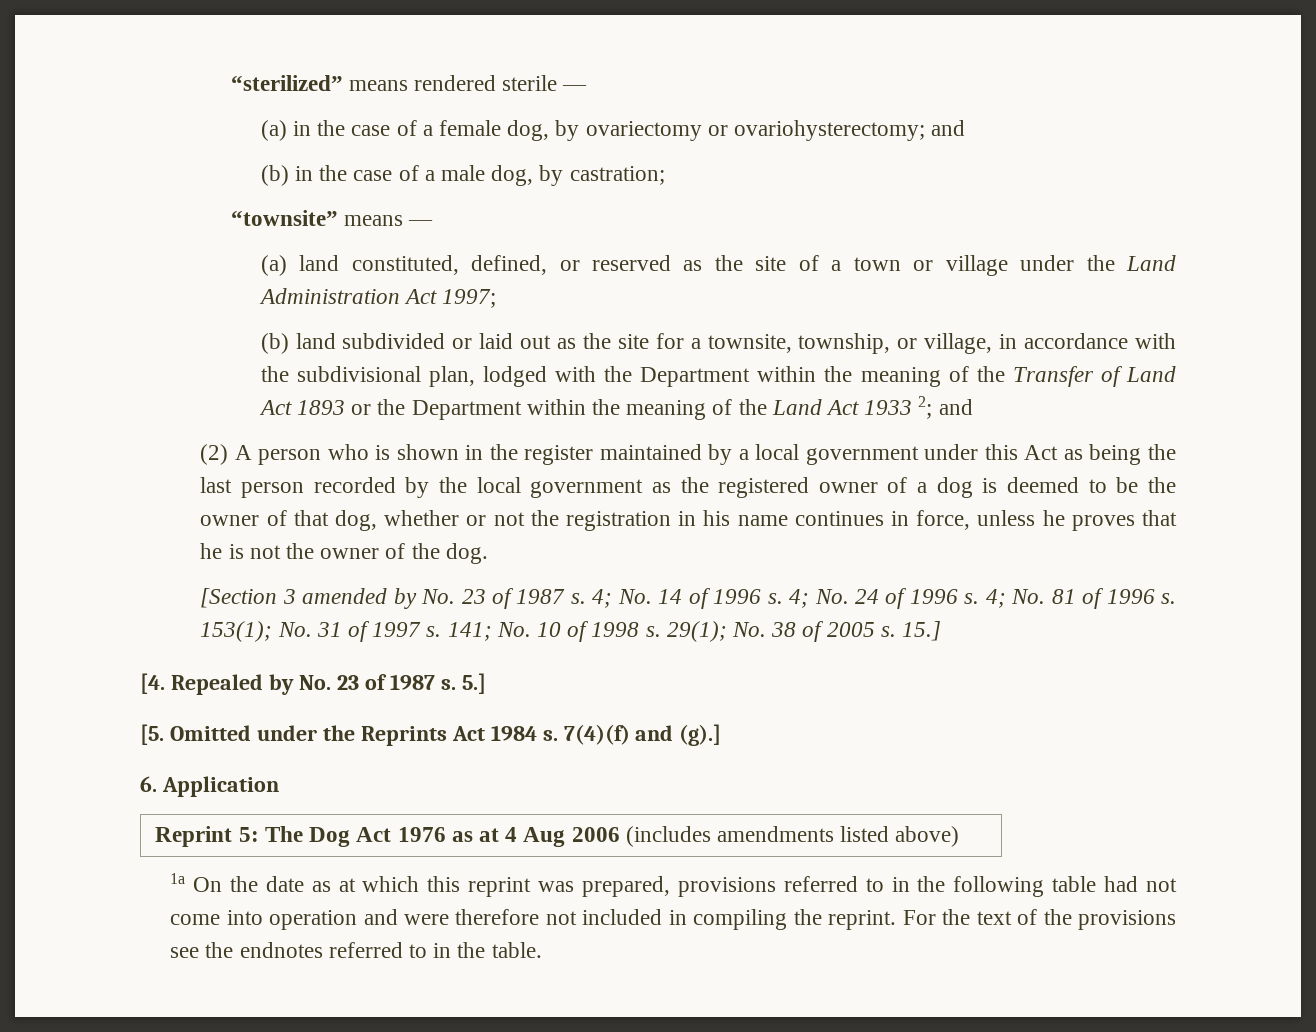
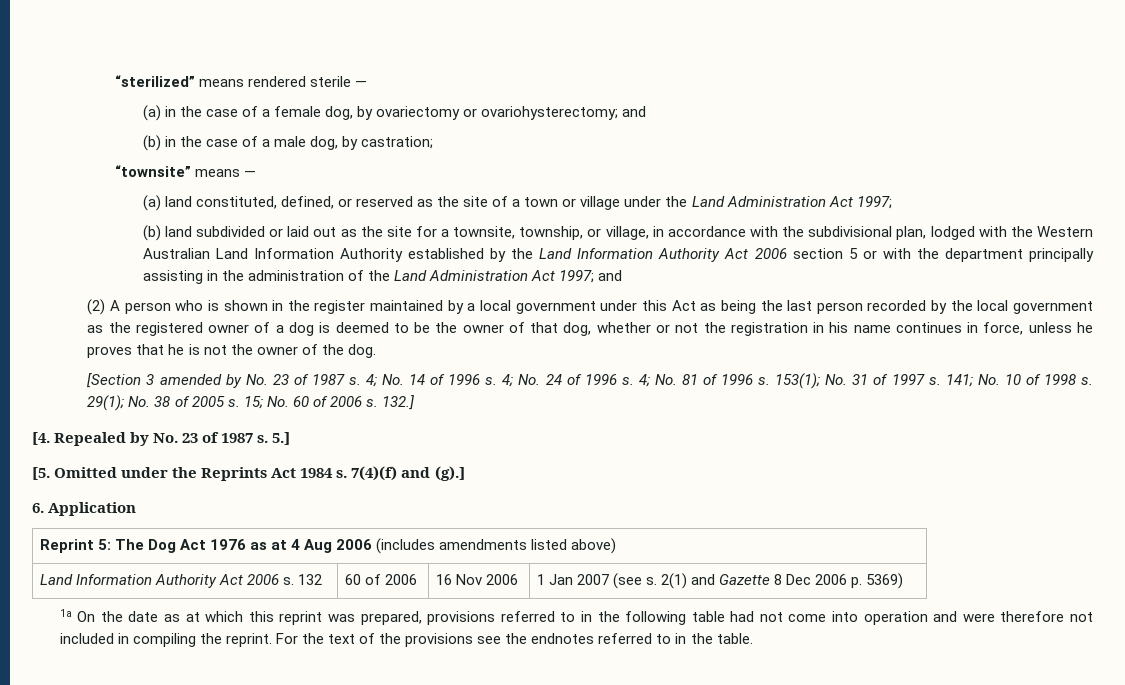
- (b) land subdivided or laid out as the site for a townsite, township, or village, in accordance with the subdivisional plan, lodged with the Department within the meaning of the Transfer of Land Act 1893 or the Department within the meaning of the Land Act 1933 2; and
+ (b) land subdivided or laid out as the site for a townsite, township, or village, in accordance with the subdivisional plan, lodged with the Western Australian Land Information Authority established by the Land Information Authority Act 2006 section 5 or with the department principally assisting in the administration of the Land Administration Act 1997; and
- 15.]
+ 15; No. 60 of 2006 s. 132.]
+ Land Information Authority Act 2006 s. 132 | 60 of 2006 | 16 Nov 2006 | 1 Jan 2007 (see s. 2(1) and Gazette 8 Dec 2006 p. 5369)

